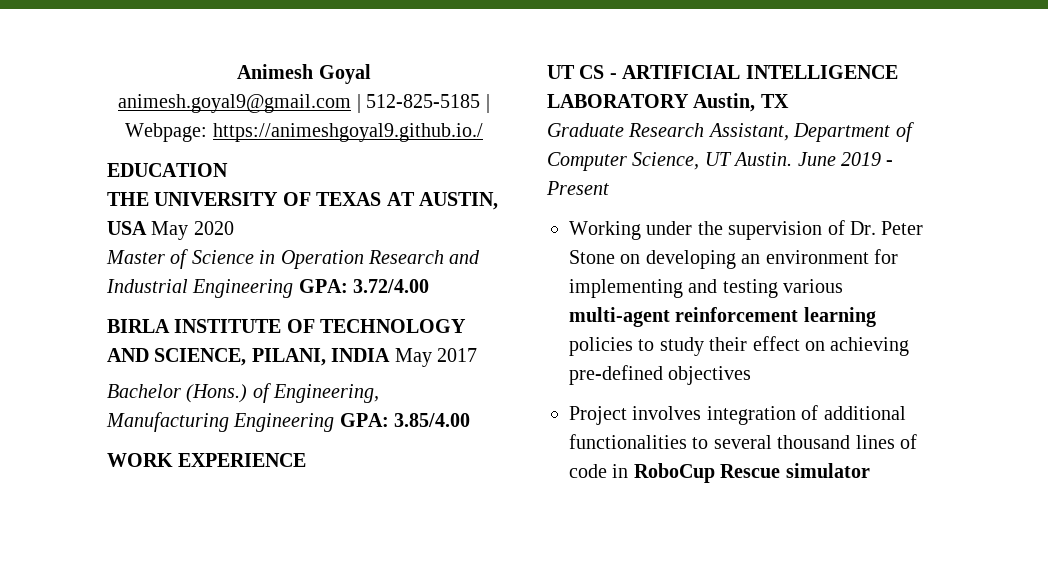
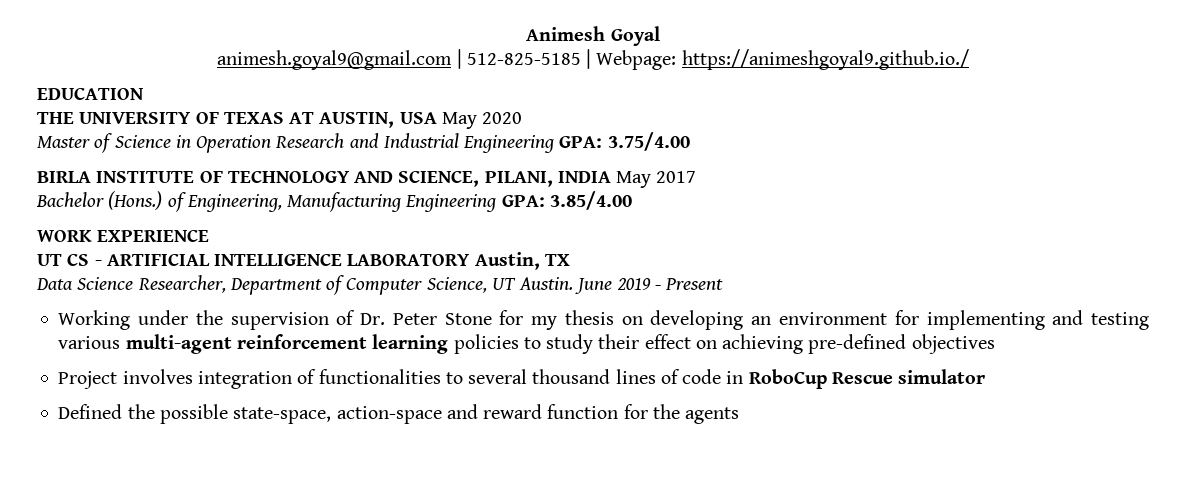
- Master of Science in Operation Research and Industrial Engineering GPA: 3.72/4.00
+ Master of Science in Operation Research and Industrial Engineering GPA: 3.75/4.00
- Graduate Research Assistant, Department of Computer Science, UT Austin.
+ Data Science Researcher, Department of Computer Science, UT Austin.
- Working under the supervision of Dr. Peter Stone on developing an environment for implementing and testing various multi-agent reinforcement learning policies to study their effect on achieving pre-defined objectives
+ Working under the supervision of Dr. Peter Stone for my thesis on developing an environment for implementing and testing various multi-agent reinforcement learning policies to study their effect on achieving pre-defined objectives
- Project involves integration of additional functionalities to several thousand lines of code in RoboCup Rescue simulator
+ Project involves integration of functionalities to several thousand lines of code in RoboCup Rescue simulator
+ Defined the possible state-space, action-space and reward function for the agents

